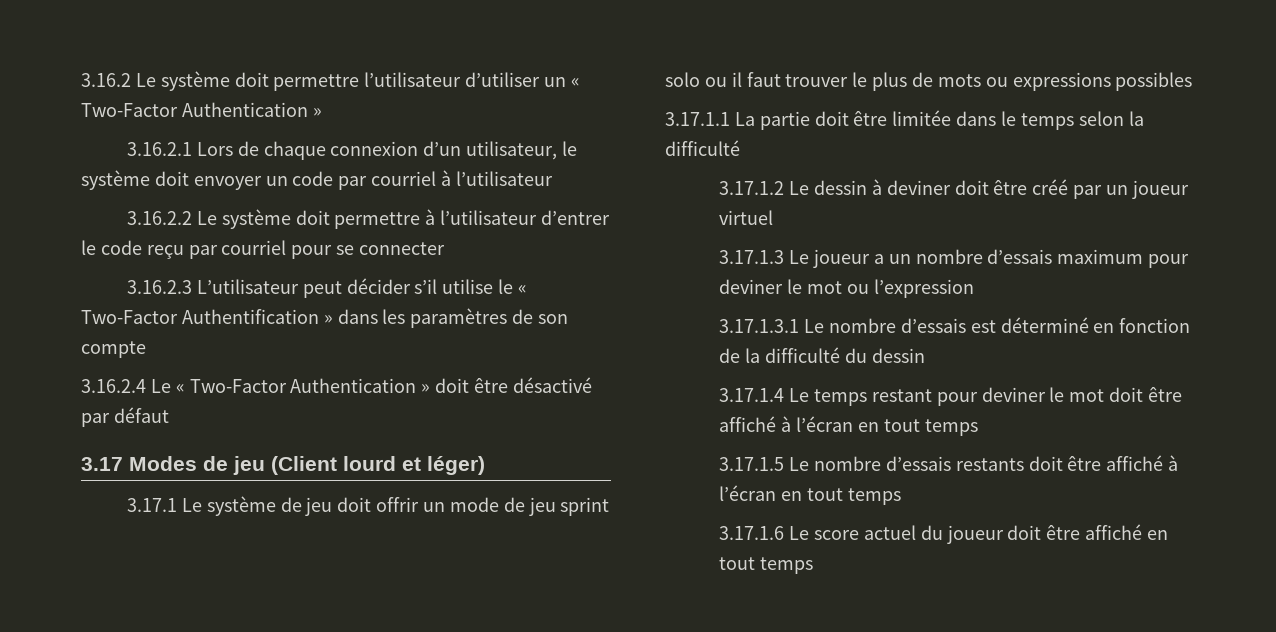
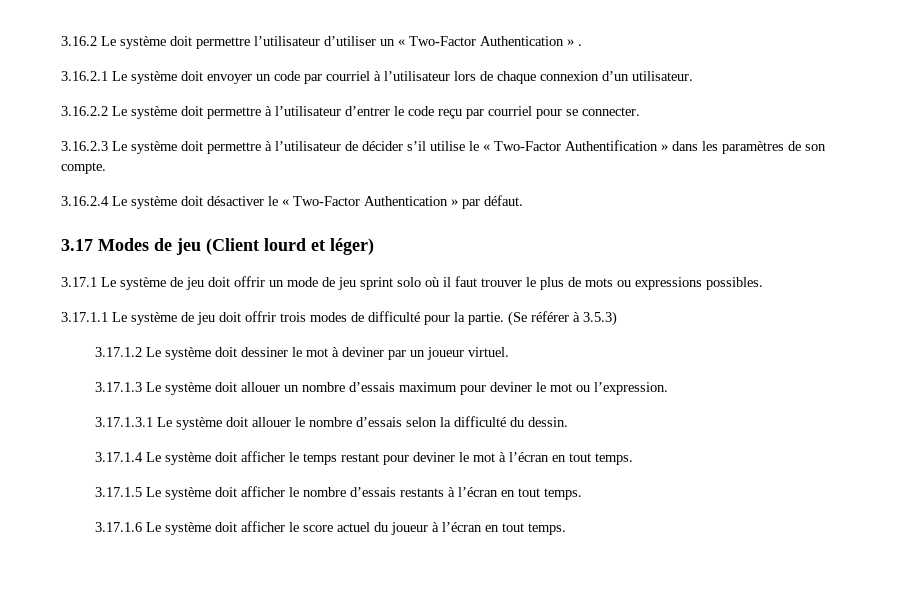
- 3.16.2 Le système doit permettre l’utilisateur d’utiliser un « Two-Factor Authentication »
+ 3.16.2 Le système doit permettre l’utilisateur d’utiliser un « Two-Factor Authentication » .
- 3.16.2.1 Lors de chaque connexion d’un utilisateur, le système doit envoyer un code par courriel à l’utilisateur
+ 3.16.2.1 Le système doit envoyer un code par courriel à l’utilisateur lors de chaque connexion d’un utilisateur.
- 3.16.2.2 Le système doit permettre à l’utilisateur d’entrer le code reçu par courriel pour se connecter
+ 3.16.2.2 Le système doit permettre à l’utilisateur d’entrer le code reçu par courriel pour se connecter.
- 3.16.2.3 L’utilisateur peut décider s’il utilise le « Two-Factor Authentification » dans les paramètres de son compte
+ 3.16.2.3 Le système doit permettre à l’utilisateur de décider s’il utilise le « Two-Factor Authentification » dans les paramètres de son compte.
- 3.16.2.4 Le « Two-Factor Authentication » doit être désactivé par défaut
+ 3.16.2.4 Le système doit désactiver le « Two-Factor Authentication » par défaut.
- 3.17.1 Le système de jeu doit offrir un mode de jeu sprint solo ou il faut trouver le plus de mots ou expressions possibles
+ 3.17.1 Le système de jeu doit offrir un mode de jeu sprint solo où il faut trouver le plus de mots ou expressions possibles.
- 3.17.1.1 La partie doit être limitée dans le temps selon la difficulté
- 3.17.1.2 Le dessin à deviner doit être créé par un joueur virtuel
+ 3.17.1.1 Le système de jeu doit offrir trois modes de difficulté pour la partie. (Se référer à 3.5.3)
+ 3.17.1.2 Le système doit dessiner le mot à deviner par un joueur virtuel.
- 3.17.1.3 Le joueur a un nombre d’essais maximum pour deviner le mot ou l’expression
+ 3.17.1.3 Le système doit allouer un nombre d’essais maximum pour deviner le mot ou l’expression.
- 3.17.1.3.1 Le nombre d’essais est déterminé en fonction de la difficulté du dessin
+ 3.17.1.3.1 Le système doit allouer le nombre d’essais selon la difficulté du dessin.
- 3.17.1.4 Le temps restant pour deviner le mot doit être affiché à l’écran en tout temps
+ 3.17.1.4 Le système doit afficher le temps restant pour deviner le mot à l’écran en tout temps.
- 3.17.1.5 Le nombre d’essais restants doit être affiché à l’écran en tout temps
+ 3.17.1.5 Le système doit afficher le nombre d’essais restants à l’écran en tout temps.
- 3.17.1.6 Le score actuel du joueur doit être affiché en tout temps
+ 3.17.1.6 Le système doit afficher le score actuel du joueur à l’écran en tout temps.

